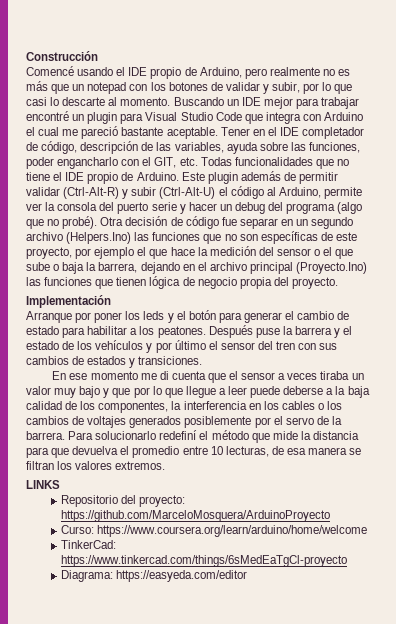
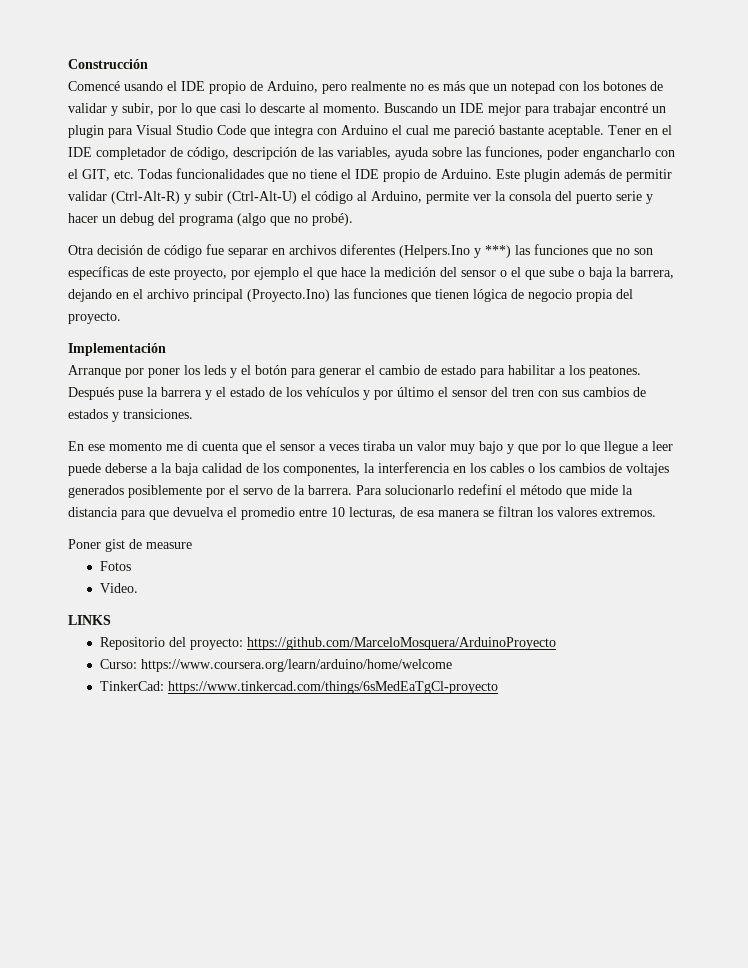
- Este plugin además de permitir validar (Ctrl-Alt-R) y subir (Ctrl-Alt-U) el código al Arduino, permite ver la consola del puerto serie y hacer un debug del programa (algo que no probé). Otra decisión de código fue separar en un segundo archivo (Helpers.Ino) las funciones que no son específicas de este proyecto, por ejemplo el que hace la medición del sensor o el que sube o baja la barrera, dejando en el archivo principal (Proyecto.Ino) las funciones que tienen lógica de negocio propia del proyecto.
+ Este plugin además de permitir validar (Ctrl-Alt-R) y subir (Ctrl-Alt-U) el código al Arduino, permite ver la consola del puerto serie y hacer un debug del programa (algo que no probé).
+ Otra decisión de código fue separar en archivos diferentes (Helpers.Ino y ***) las funciones que no son específicas de este proyecto, por ejemplo el que hace la medición del sensor o el que sube o baja la barrera, dejando en el archivo principal (Proyecto.Ino) las funciones que tienen lógica de negocio propia del proyecto.
+ Poner gist de measure
+ Fotos
+ Video.
- Diagrama: https://easyeda.com/editor

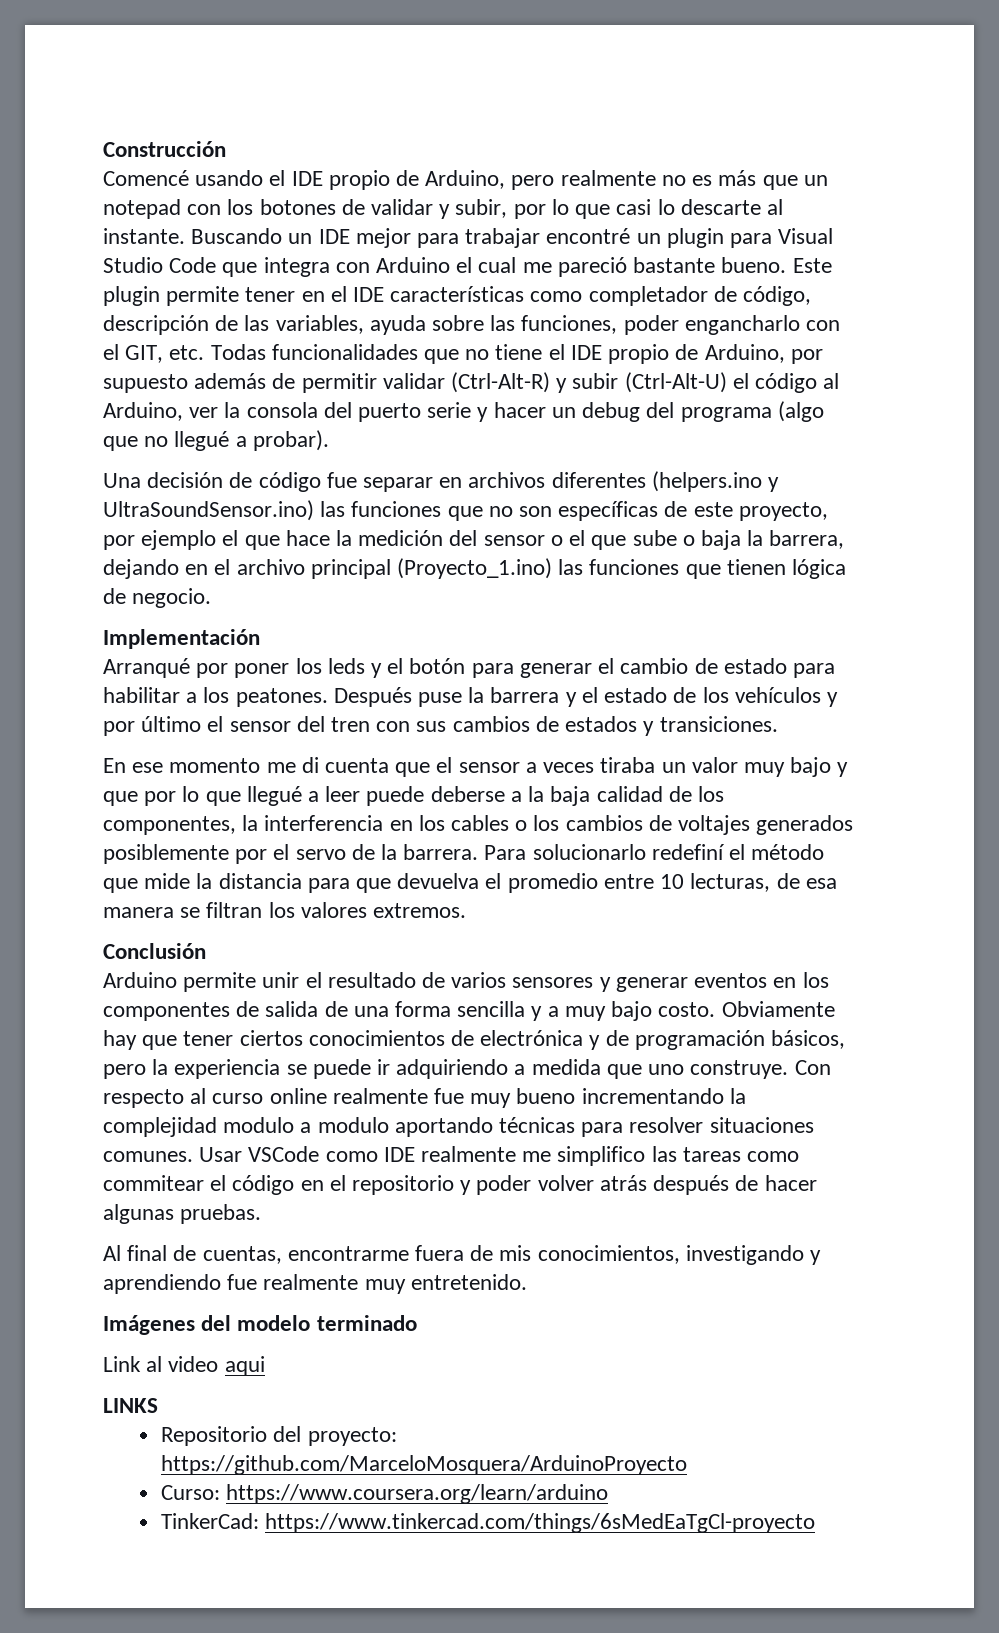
- Comencé usando el IDE propio de Arduino, pero realmente no es más que un notepad con los botones de validar y subir, por lo que casi lo descarte al momento.
+ Comencé usando el IDE propio de Arduino, pero realmente no es más que un notepad con los botones de validar y subir, por lo que casi lo descarte al instante.
- Buscando un IDE mejor para trabajar encontré un plugin para Visual Studio Code que integra con Arduino el cual me pareció bastante aceptable. Tener en el IDE completador de código, descripción de las variables, ayuda sobre las funciones, poder engancharlo con el GIT, etc. Todas funcionalidades que no tiene el IDE propio de Arduino. Este plugin además de permitir validar (Ctrl-Alt-R) y subir (Ctrl-Alt-U) el código al Arduino, permite ver la consola del puerto serie y hacer un debug del programa (algo que no probé).
- Otra decisión de código fue separar en archivos diferentes (Helpers.Ino y ***) las funciones que no son específicas de este proyecto, por ejemplo el que hace la medición del sensor o el que sube o baja la barrera, dejando en el archivo principal (Proyecto.Ino) las funciones que tienen lógica de negocio propia del proyecto.
+ Buscando un IDE mejor para trabajar encontré un plugin para Visual Studio Code que integra con Arduino el cual me pareció bastante bueno. Este plugin permite tener en el IDE características como completador de código, descripción de las variables, ayuda sobre las funciones, poder engancharlo con el GIT, etc. Todas funcionalidades que no tiene el IDE propio de Arduino, por supuesto además de permitir validar (Ctrl-Alt-R) y subir (Ctrl-Alt-U) el código al Arduino, ver la consola del puerto serie y hacer un debug del programa (algo que no llegué a probar).
+ Una decisión de código fue separar en archivos diferentes (helpers.ino y UltraSoundSensor.ino) las funciones que no son específicas de este proyecto, por ejemplo el que hace la medición del sensor o el que sube o baja la barrera, dejando en el archivo principal (Proyecto_1.ino) las funciones que tienen lógica de negocio.
- Arranque por poner los leds y el botón para generar el cambio de estado para habilitar a los peatones.
+ Arranqué por poner los leds y el botón para generar el cambio de estado para habilitar a los peatones.
- En ese momento me di cuenta que el sensor a veces tiraba un valor muy bajo y que por lo que llegue a leer puede deberse a la baja calidad de los componentes, la interferencia en los cables o los cambios de voltajes generados posiblemente por el servo de la barrera.
+ En ese momento me di cuenta que el sensor a veces tiraba un valor muy bajo y que por lo que llegué a leer puede deberse a la baja calidad de los componentes, la interferencia en los cables o los cambios de voltajes generados posiblemente por el servo de la barrera.
- Poner gist de measure
- Fotos
- Video.
+ Conclusión
+ Arduino permite unir el resultado de varios sensores y generar eventos en los componentes de salida de una forma sencilla y a muy bajo costo. Obviamente hay que tener ciertos conocimientos de electrónica y de programación básicos, pero la experiencia se puede ir adquiriendo a medida que uno construye. Con respecto al curso online realmente fue muy bueno incrementando la complejidad modulo a modulo aportando técnicas para resolver situaciones comunes. Usar VSCode como IDE realmente me simplifico las tareas como commitear el código en el repositorio y poder volver atrás después de hacer algunas pruebas.
+ Al final de cuentas, encontrarme fuera de mis conocimientos, investigando y aprendiendo fue realmente muy entretenido.
+ Imágenes del modelo terminado
+ Link al video aqui
- Curso: https://www.coursera.org/learn/arduino/home/welcome
+ Curso: https://www.coursera.org/learn/arduino

